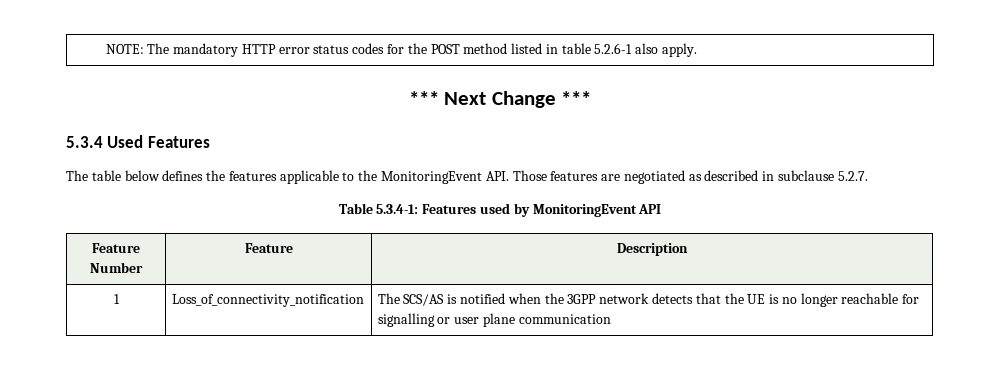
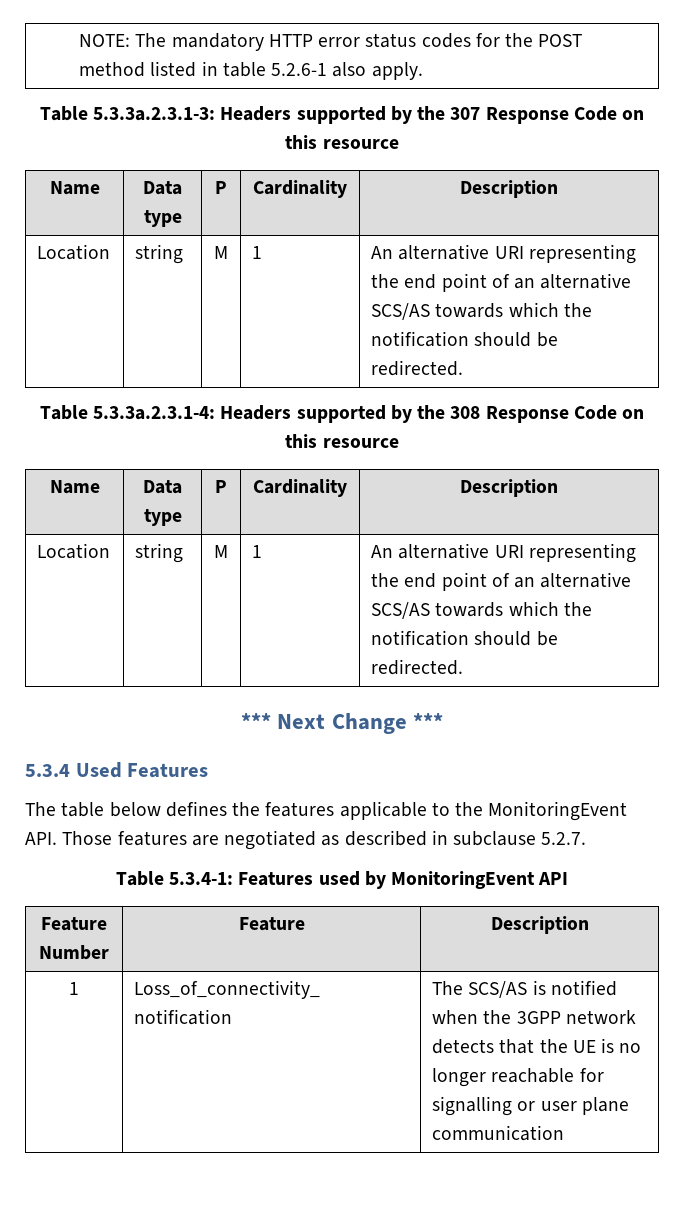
+ Table 5.3.3a.2.3.1-3: Headers supported by the 307 Response Code on this resource
+ Name | Data type | P | Cardinality | Description
+ Location | string | M | 1 | An alternative URI representing the end point of an alternative SCS/AS towards which the notification should be redirected.
+ Table 5.3.3a.2.3.1-4: Headers supported by the 308 Response Code on this resource
+ Name | Data type | P | Cardinality | Description
+ Location | string | M | 1 | An alternative URI representing the end point of an alternative SCS/AS towards which the notification should be redirected.

